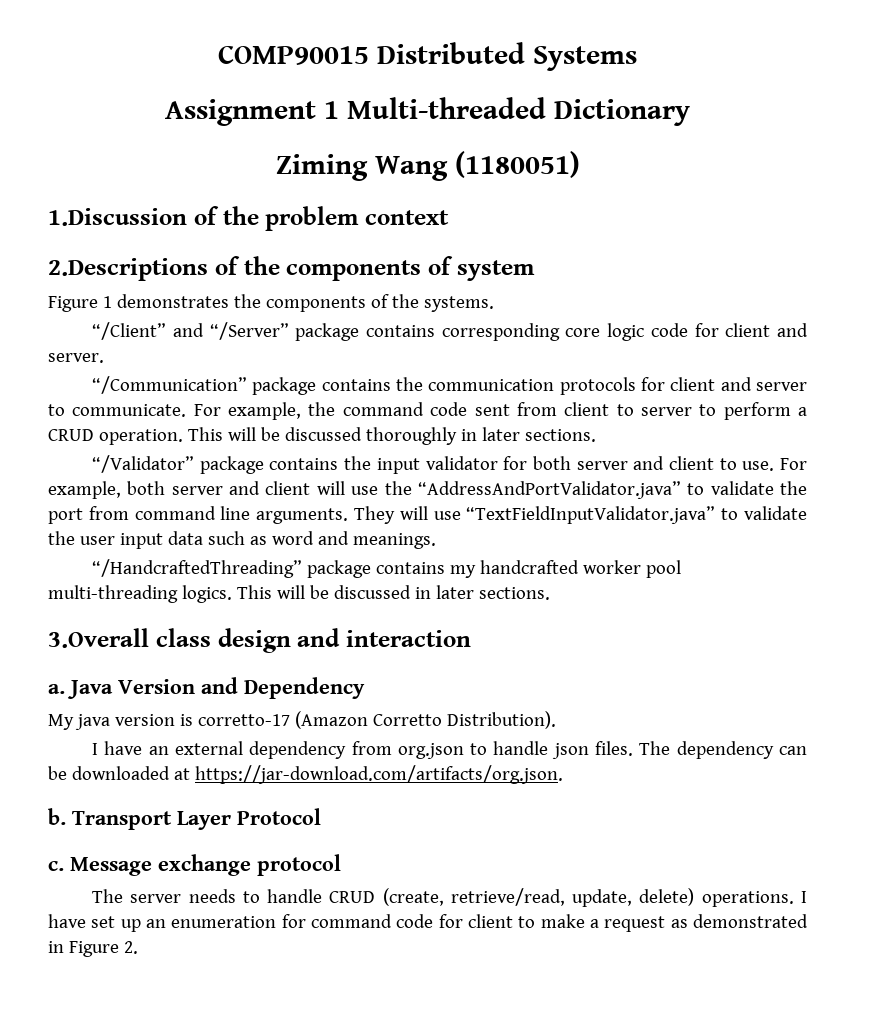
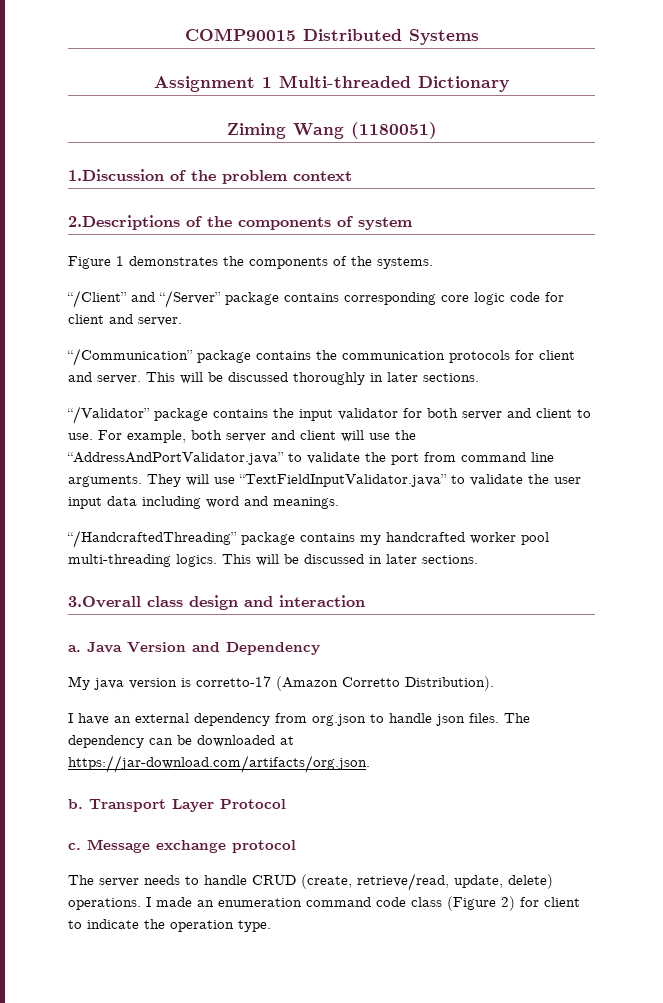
- “/Communication” package contains the communication protocols for client and server to communicate. For example, the command code sent from client to server to perform a CRUD operation.
+ “/Communication” package contains the communication protocols for client and server.
- They will use “TextFieldInputValidator.java” to validate the user input data such as word and meanings.
+ They will use “TextFieldInputValidator.java” to validate the user input data including word and meanings.
- I have set up an enumeration for command code for client to make a request as demonstrated in Figure 2.
+ I made an enumeration command code class (Figure 2) for client to indicate the operation type.

